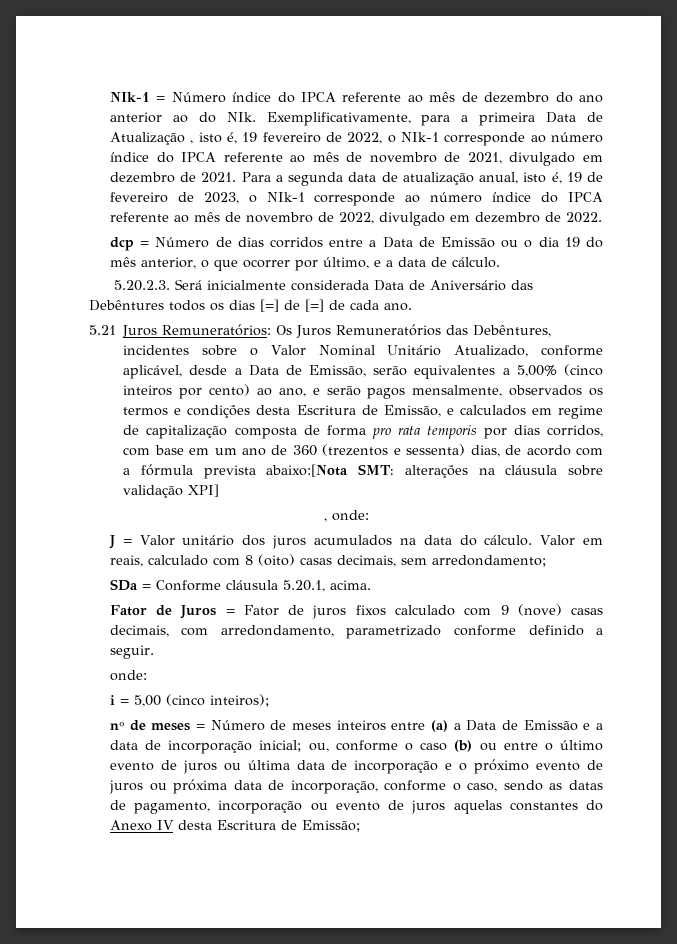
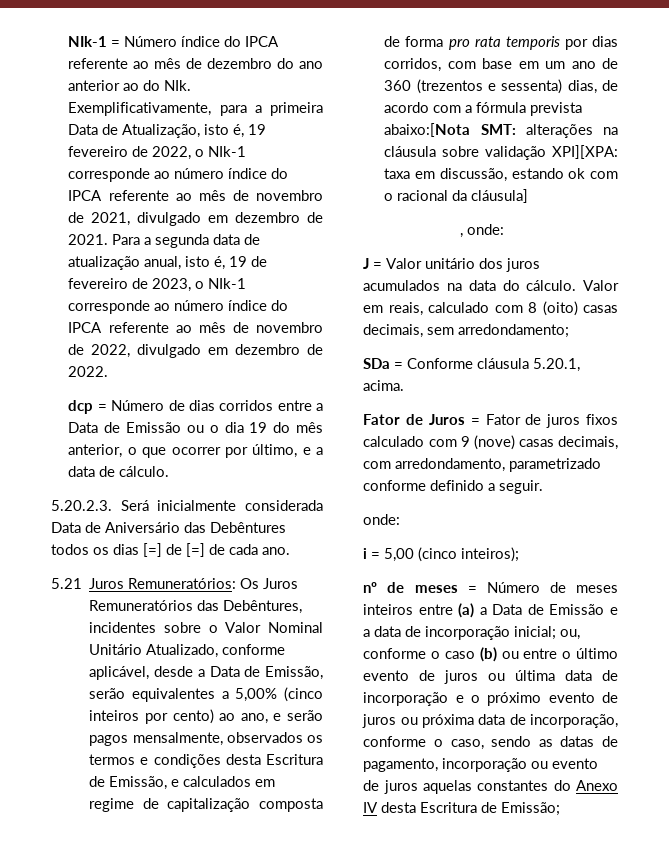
- NIk-1 = Número índice do IPCA referente ao mês de dezembro do ano anterior ao do NIk. Exemplificativamente, para a primeira Data de Atualização , isto é, 19 fevereiro de 2022, o NIk-1 corresponde ao número índice do IPCA referente ao mês de novembro de 2021, divulgado em dezembro de 2021.
+ NIk-1 = Número índice do IPCA referente ao mês de dezembro do ano anterior ao do NIk. Exemplificativamente, para a primeira Data de Atualização, isto é, 19 fevereiro de 2022, o NIk-1 corresponde ao número índice do IPCA referente ao mês de novembro de 2021, divulgado em dezembro de 2021.
- alterações na cláusula sobre validação XPI]
+ alterações na cláusula sobre validação XPI][XPA: taxa em discussão, estando ok com o racional da cláusula]

